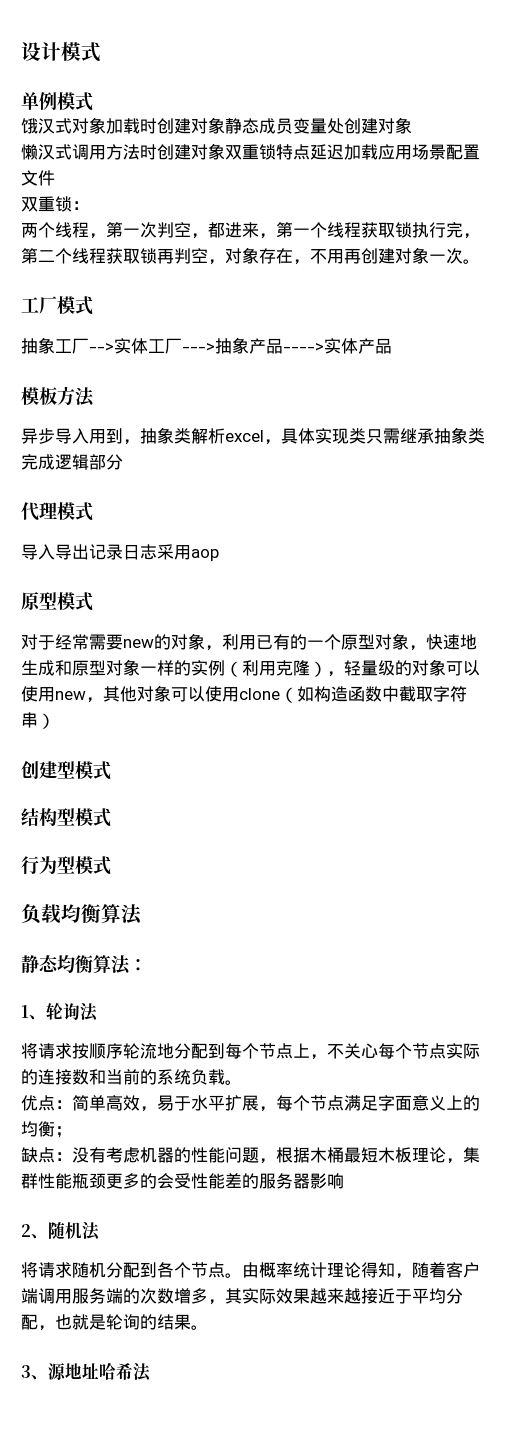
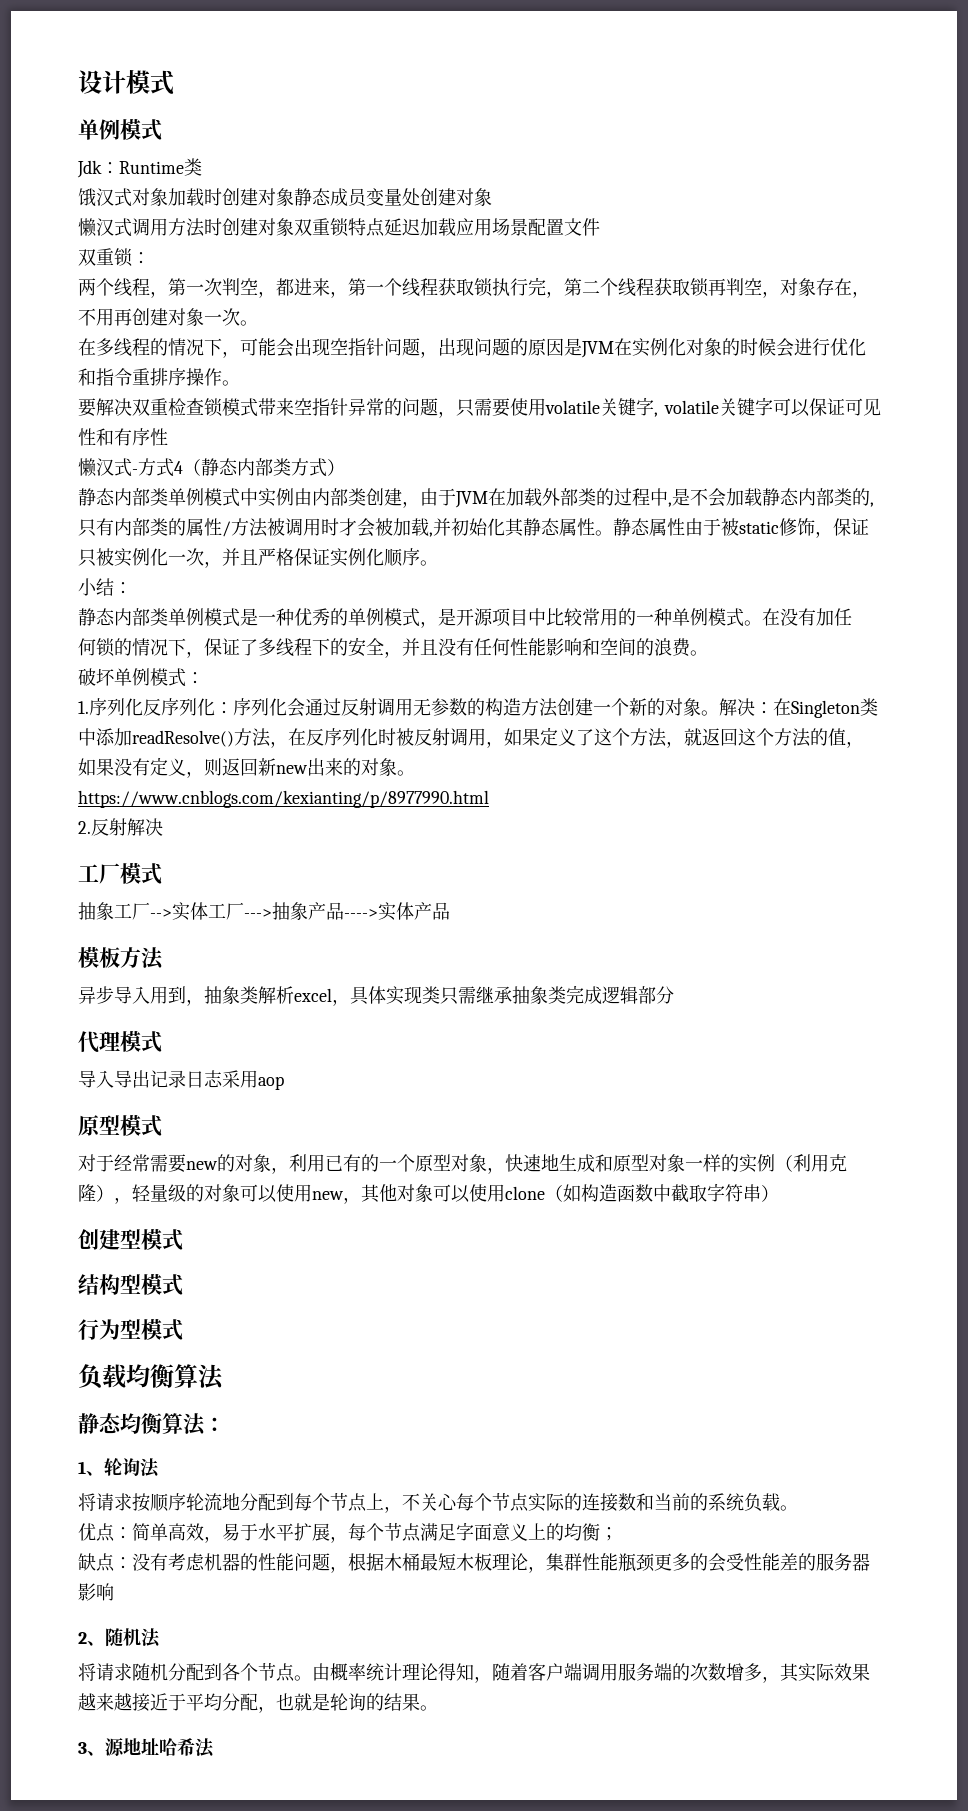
+ Jdk：Runtime类
+ 在多线程的情况下，可能会出现空指针问题，出现问题的原因是JVM在实例化对象的时候会进行优化和指令重排序操作。
+ 要解决双重检查锁模式带来空指针异常的问题，只需要使用volatile关键字, volatile关键字可以保证可见性和有序性
+ 懒汉式-方式4（静态内部类方式）
+ 静态内部类单例模式中实例由内部类创建，由于JVM在加载外部类的过程中,是不会加载静态内部类的,只有内部类的属性/方法被调用时才会被加载,并初始化其静态属性。静态属性由于被static修饰，保证只被实例化一次，并且严格保证实例化顺序。
+ 小结：
+ 静态内部类单例模式是一种优秀的单例模式，是开源项目中比较常用的一种单例模式。在没有加任
+ 何锁的情况下，保证了多线程下的安全，并且没有任何性能影响和空间的浪费。
+ 破坏单例模式：
+ 1.序列化反序列化：序列化会通过反射调用无参数的构造方法创建一个新的对象。解决：在Singleton类中添加readResolve()方法，在反序列化时被反射调用，如果定义了这个方法，就返回这个方法的值，如果没有定义，则返回新new出来的对象。
+ https://www.cnblogs.com/kexianting/p/8977990.html
+ 2.反射解决

